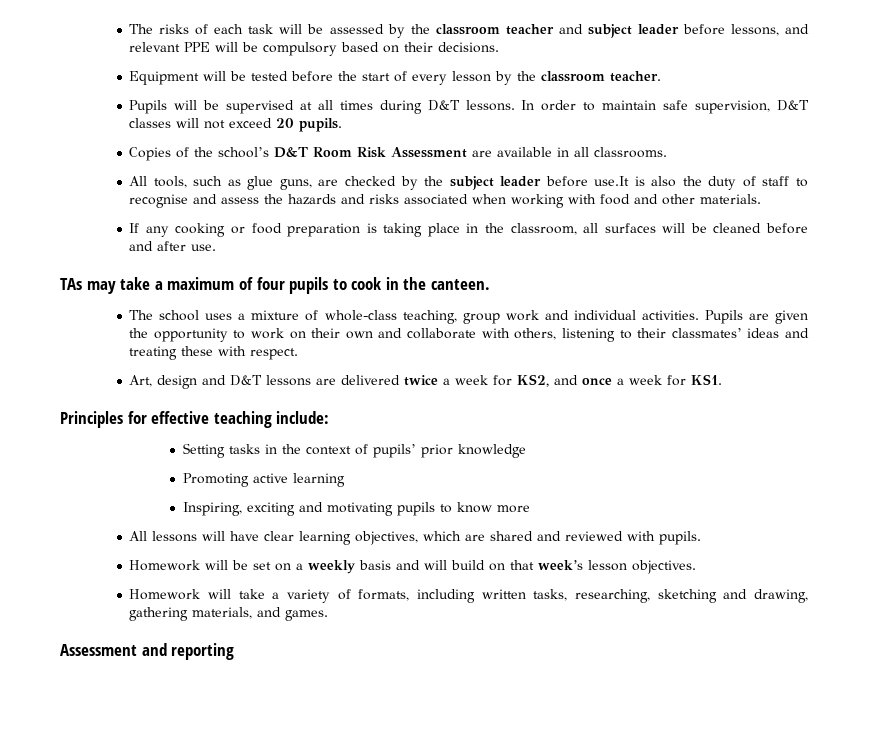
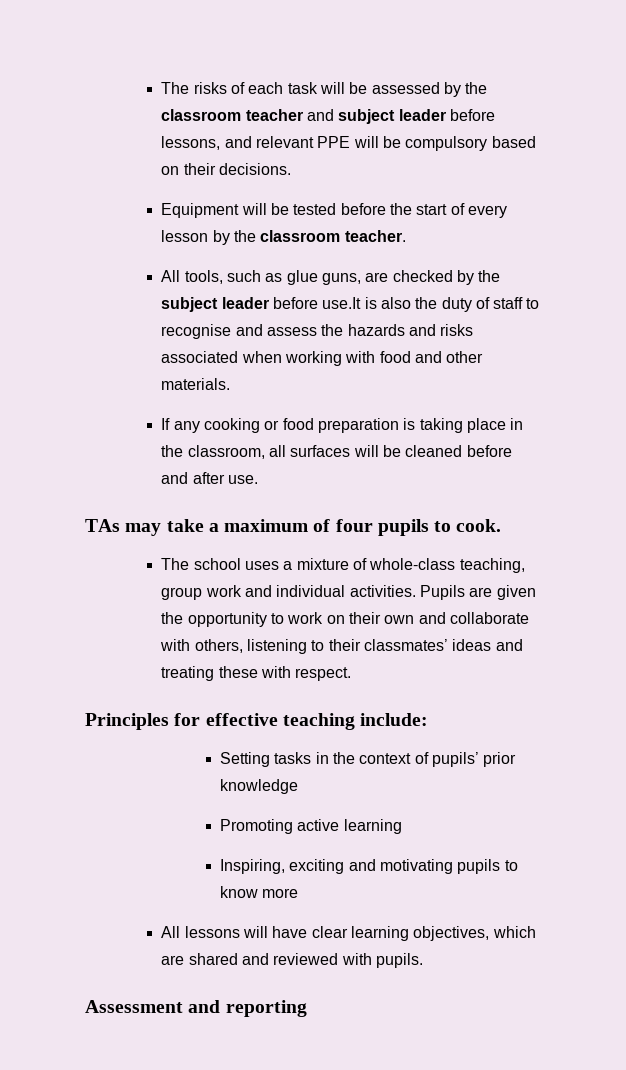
- Pupils will be supervised at all times during D&T lessons. In order to maintain safe supervision, D&T classes will not exceed 20 pupils.
- Copies of the school’s D&T Room Risk Assessment are available in all classrooms.
- TAs may take a maximum of four pupils to cook in the canteen.
+ TAs may take a maximum of four pupils to cook.
- Art, design and D&T lessons are delivered twice a week for KS2, and once a week for KS1.
- Homework will be set on a weekly basis and will build on that week’s lesson objectives.
- Homework will take a variety of formats, including written tasks, researching, sketching and drawing, gathering materials, and games.

